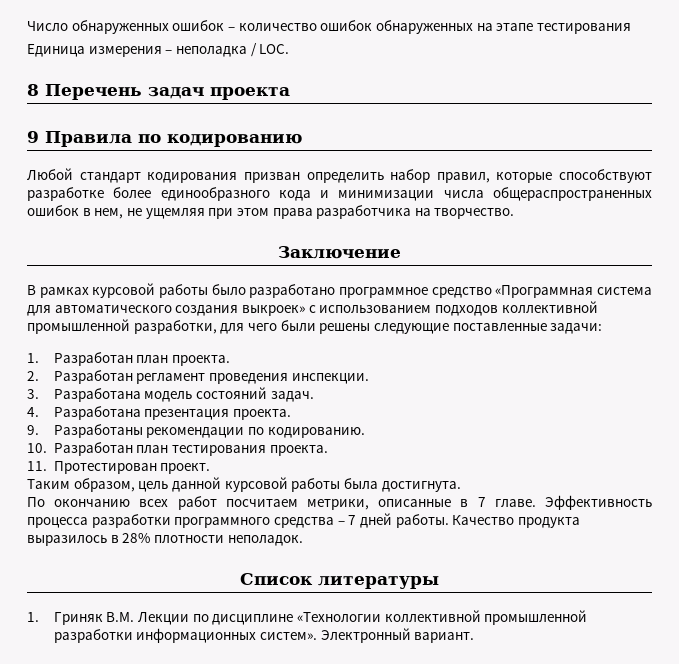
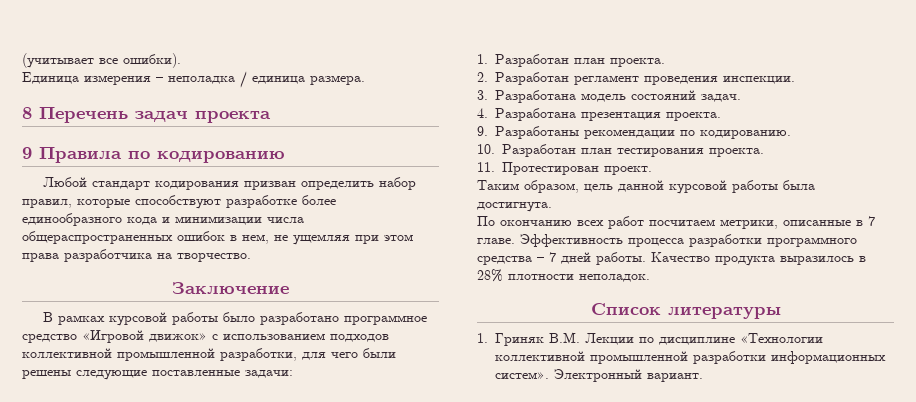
- Число обнаруженных ошибок – количество ошибок обнаруженных на этапе тестирования
+ (учитывает все ошибки).
- Единица измерения – неполадка / LOC.
+ Единица измерения – неполадка / единица размера.
- В рамках курсовой работы было разработано программное средство «Программная система для автоматического создания выкроек» с использованием подходов коллективной промышленной разработки, для чего были решены следующие поставленные задачи:
+ В рамках курсовой работы было разработано программное средство «Игровой движок» с использованием подходов коллективной промышленной разработки, для чего были решены следующие поставленные задачи:

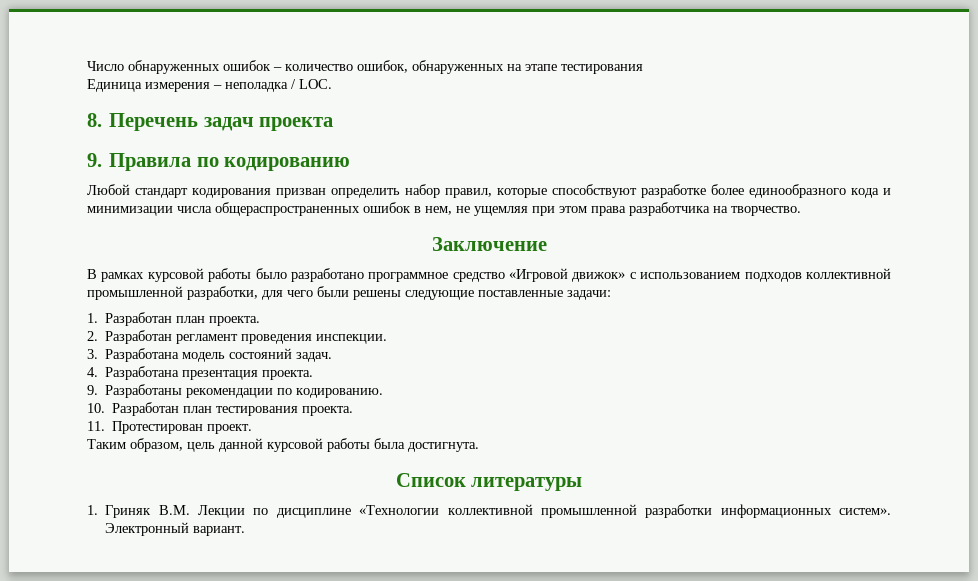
- (учитывает все ошибки).
+ Число обнаруженных ошибок – количество ошибок, обнаруженных на этапе тестирования
- Единица измерения – неполадка / единица размера.
- 8 Перечень задач проекта
+ Единица измерения – неполадка / LOC.
+ 8. Перечень задач проекта
- 9 Правила по кодированию
+ 9. Правила по кодированию
- По окончанию всех работ посчитаем метрики, описанные в 7 главе. Эффективность процесса разработки программного средства – 7 дней работы. Качество продукта выразилось в 28% плотности неполадок.

